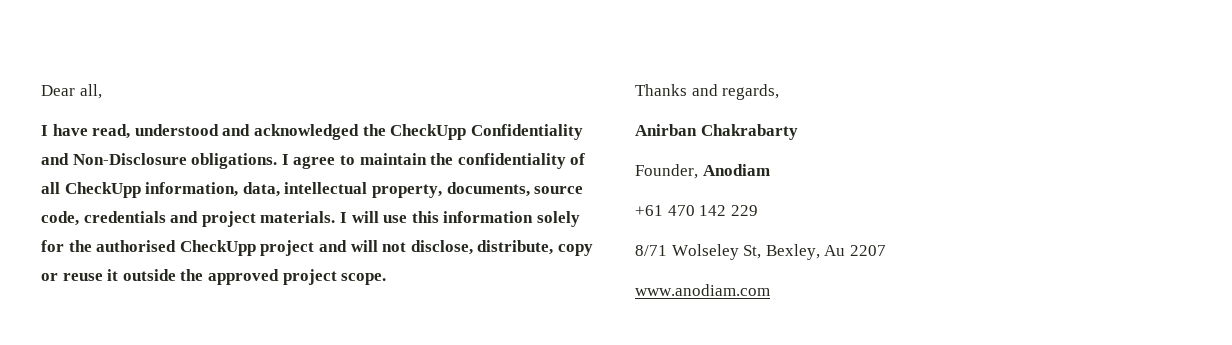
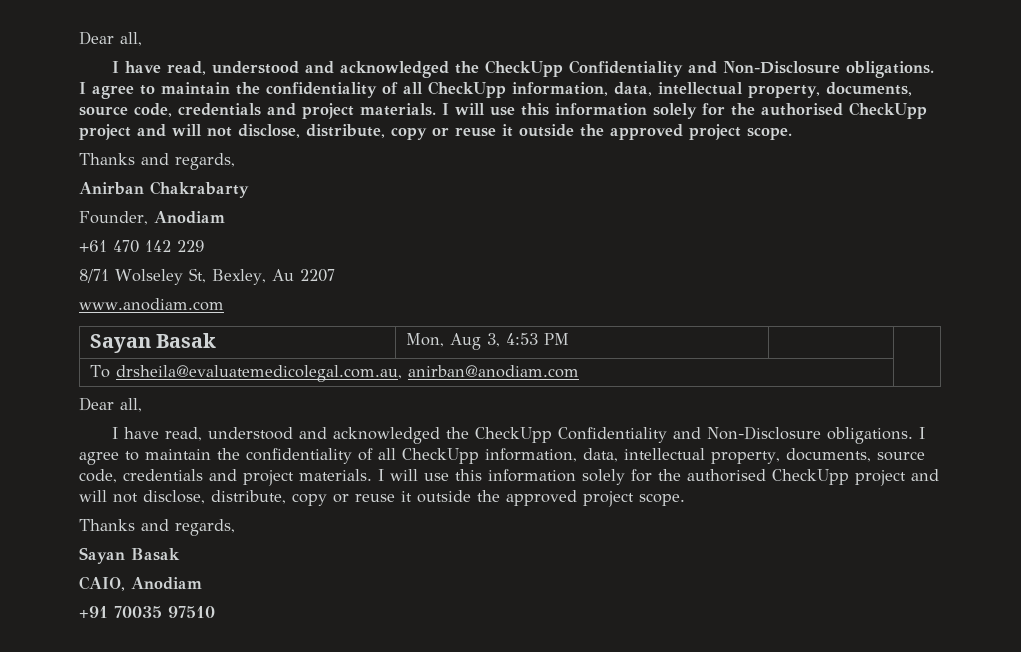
+ Sayan Basak | Mon, Aug 3, 4:53 PM | |
+ To drsheila@evaluatemedicolegal.com.au, anirban@anodiam.com |
+ Dear all,
+ I have read, understood and acknowledged the CheckUpp Confidentiality and Non-Disclosure obligations. I agree to maintain the confidentiality of all CheckUpp information, data, intellectual property, documents, source code, credentials and project materials. I will use this information solely for the authorised CheckUpp project and will not disclose, distribute, copy or reuse it outside the approved project scope.
+ Thanks and regards,
+ Sayan Basak
+ CAIO, Anodiam
+ +91 70035 97510

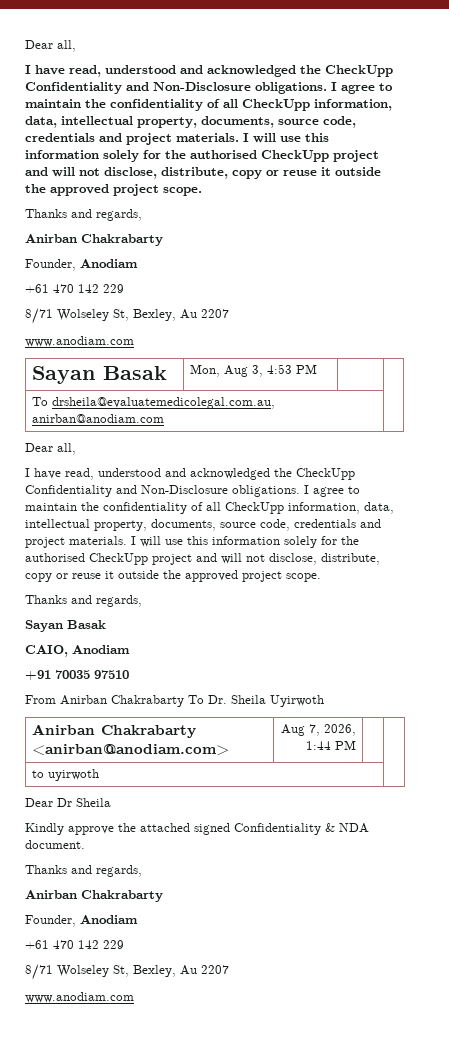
+ From Anirban Chakrabarty To Dr. Sheila Uyirwoth
+ Anirban Chakrabarty <anirban@anodiam.com> | Aug 7, 2026, 1:44 PM | |
+ to uyirwoth |
+ Dear Dr Sheila
+ Kindly approve the attached signed Confidentiality & NDA document.
+ Thanks and regards,
+ Anirban Chakrabarty
+ Founder, Anodiam
+ +61 470 142 229
+ 8/71 Wolseley St, Bexley, Au 2207
+ www.anodiam.com

